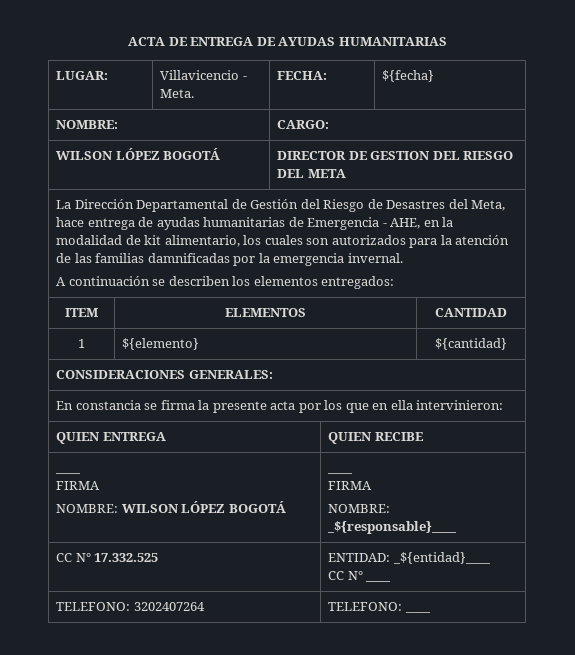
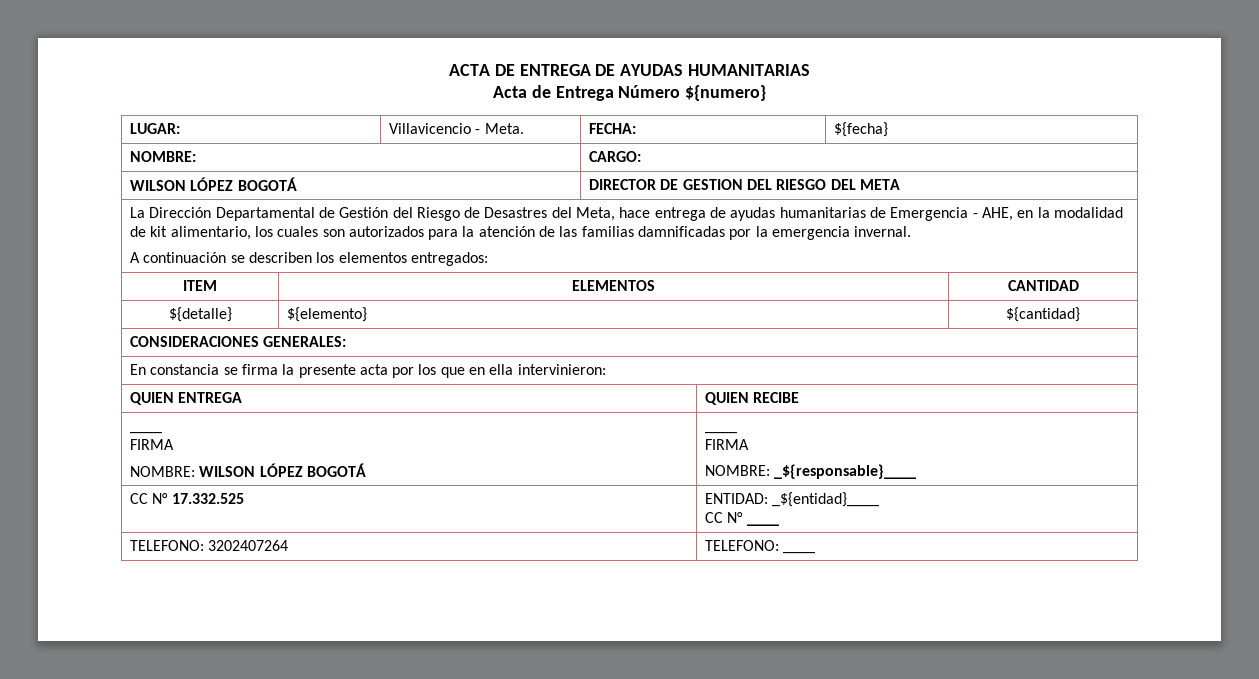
+ Acta de Entrega Número ${numero}
- 1 | ${elemento} | ${cantidad}
+ ${detalle} | ${elemento} | ${cantidad}

